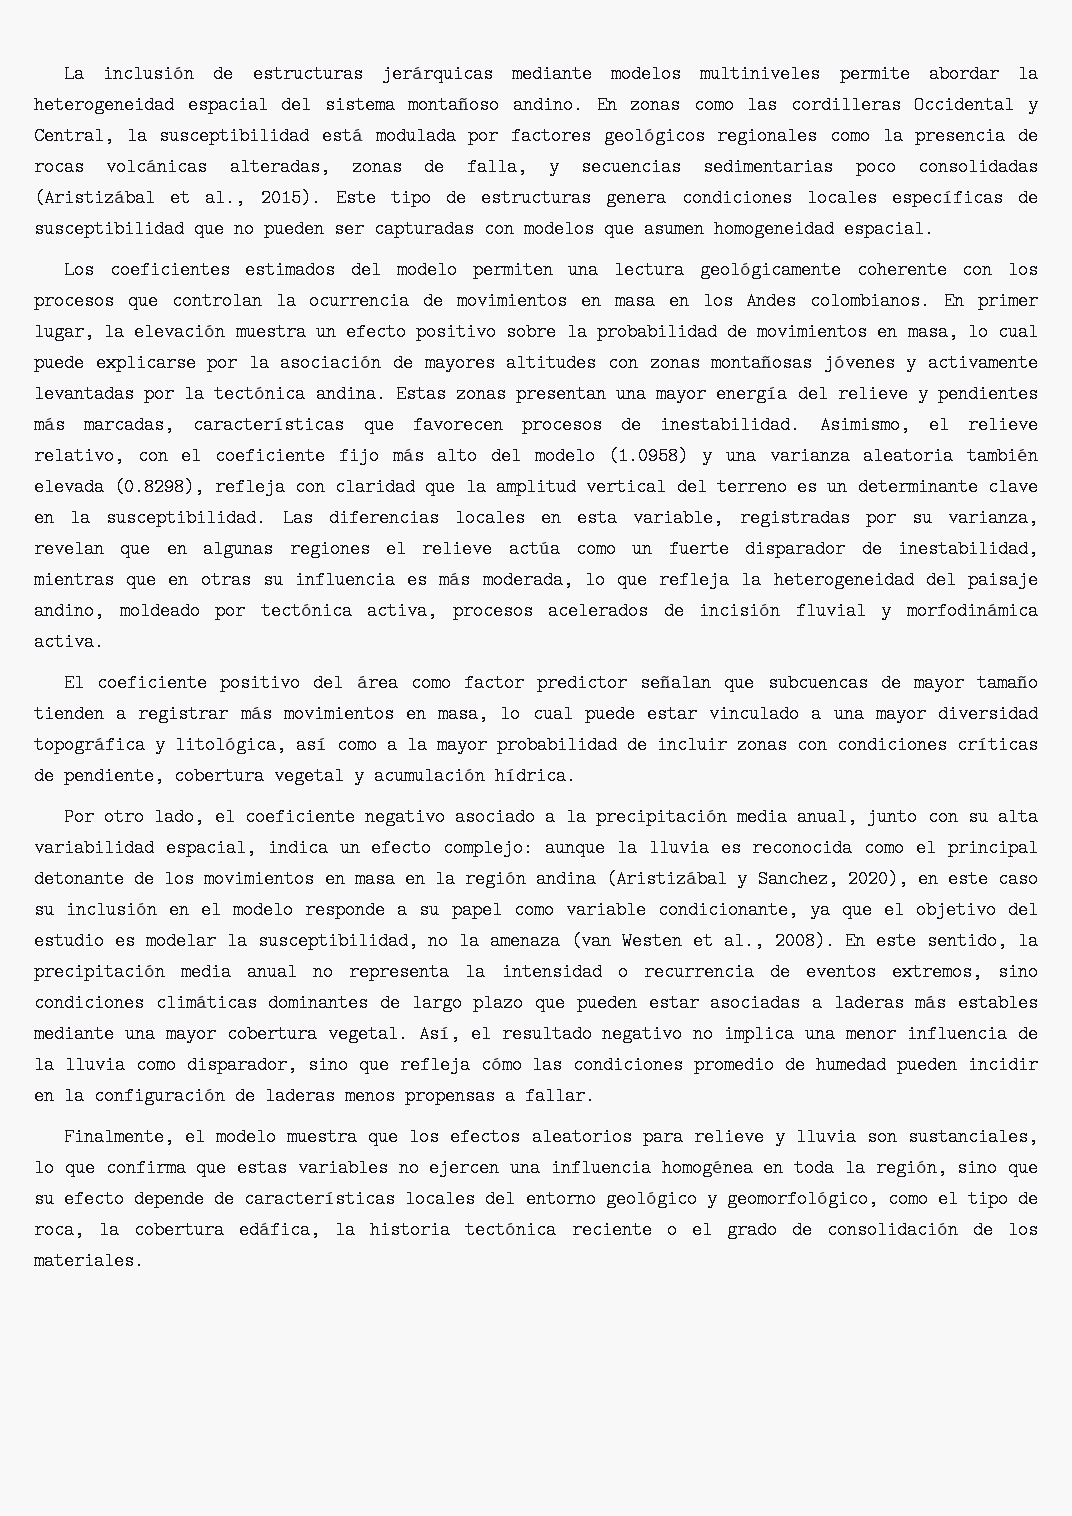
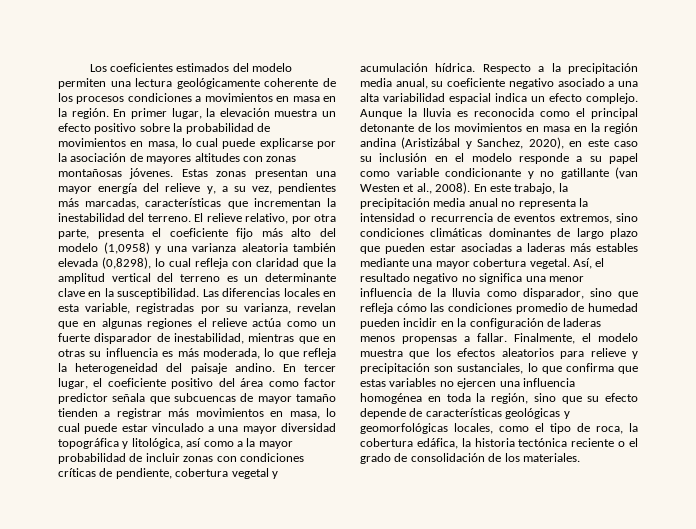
- La inclusión de estructuras jerárquicas mediante modelos multiniveles permite abordar la heterogeneidad espacial del sistema montañoso andino. En zonas como las cordilleras Occidental y Central, la susceptibilidad está modulada por factores geológicos regionales como la presencia de rocas volcánicas alteradas, zonas de falla, y secuencias sedimentarias poco consolidadas (Aristizábal et al., 2015). Este tipo de estructuras genera condiciones locales específicas de susceptibilidad que no pueden ser capturadas con modelos que asumen homogeneidad espacial.
- Los coeficientes estimados del modelo permiten una lectura geológicamente coherente con los procesos que controlan la ocurrencia de movimientos en masa en los Andes colombianos.
+ Los coeficientes estimados del modelo permiten una lectura geológicamente coherente de los procesos condiciones a movimientos en masa en la región.
- En primer lugar, la elevación muestra un efecto positivo sobre la probabilidad de movimientos en masa, lo cual puede explicarse por la asociación de mayores altitudes con zonas montañosas jóvenes y activamente levantadas por la tectónica andina.
+ En primer lugar, la elevación muestra un efecto positivo sobre la probabilidad de movimientos en masa, lo cual puede explicarse por la asociación de mayores altitudes con zonas montañosas jóvenes.
- Estas zonas presentan una mayor energía del relieve y pendientes más marcadas, características que favorecen procesos de inestabilidad. Asimismo, el relieve relativo, con el coeficiente fijo más alto del modelo (1.0958) y una varianza aleatoria también elevada (0.8298), refleja con claridad que la amplitud vertical del terreno es un determinante clave en la susceptibilidad.
+ Estas zonas presentan una mayor energía del relieve y, a su vez, pendientes más marcadas, características que incrementan la inestabilidad del terreno. El relieve relativo, por otra parte, presenta el coeficiente fijo más alto del modelo (1,0958) y una varianza aleatoria también elevada (0,8298), lo cual refleja con claridad que la amplitud vertical del terreno es un determinante clave en la susceptibilidad.
- Las diferencias locales en esta variable, registradas por su varianza, revelan que en algunas regiones el relieve actúa como un fuerte disparador de inestabilidad, mientras que en otras su influencia es más moderada, lo que refleja la heterogeneidad del paisaje andino, moldeado por tectónica activa, procesos acelerados de incisión fluvial y morfodinámica activa.
- El coeficiente positivo del área como factor predictor señalan que subcuencas de mayor tamaño tienden a registrar más movimientos en masa, lo cual puede estar vinculado a una mayor diversidad topográfica y litológica, así como a la mayor probabilidad de incluir zonas con condiciones críticas de pendiente, cobertura vegetal y acumulación hídrica.
- Por otro lado, el coeficiente negativo asociado a la precipitación media anual, junto con su alta variabilidad espacial, indica un efecto complejo: aunque la lluvia es reconocida como el principal detonante de los movimientos en masa en la región andina (Aristizábal y Sanchez, 2020), en este caso su inclusión en el modelo responde a su papel como variable condicionante, ya que el objetivo del estudio es modelar la susceptibilidad, no la amenaza (van Westen et al., 2008).
+ Las diferencias locales en esta variable, registradas por su varianza, revelan que en algunas regiones el relieve actúa como un fuerte disparador de inestabilidad, mientras que en otras su influencia es más moderada, lo que refleja la heterogeneidad del paisaje andino. En tercer lugar, el coeficiente positivo del área como factor predictor señala que subcuencas de mayor tamaño tienden a registrar más movimientos en masa, lo cual puede estar vinculado a una mayor diversidad topográfica y litológica, así como a la mayor probabilidad de incluir zonas con condiciones críticas de pendiente, cobertura vegetal y acumulación hídrica. Respecto a la precipitación media anual, su coeficiente negativo asociado a una alta variabilidad espacial indica un efecto complejo. Aunque la lluvia es reconocida como el principal detonante de los movimientos en masa en la región andina (Aristizábal y Sanchez, 2020), en este caso su inclusión en el modelo responde a su papel como variable condicionante y no gatillante (van Westen et al., 2008).
- En este sentido, la precipitación media anual no representa la intensidad o recurrencia de eventos extremos, sino condiciones climáticas dominantes de largo plazo que pueden estar asociadas a laderas más estables mediante una mayor cobertura vegetal.
+ En este trabajo, la precipitación media anual no representa la intensidad o recurrencia de eventos extremos, sino condiciones climáticas dominantes de largo plazo que pueden estar asociadas a laderas más estables mediante una mayor cobertura vegetal.
- Así, el resultado negativo no implica una menor influencia de la lluvia como disparador, sino que refleja cómo las condiciones promedio de humedad pueden incidir en la configuración de laderas menos propensas a fallar.
- Finalmente, el modelo muestra que los efectos aleatorios para relieve y lluvia son sustanciales, lo que confirma que estas variables no ejercen una influencia homogénea en toda la región, sino que su efecto depende de características locales del entorno geológico y geomorfológico, como el tipo de roca, la cobertura edáfica, la historia tectónica reciente o el grado de consolidación de los materiales.
+ Así, el resultado negativo no significa una menor influencia de la lluvia como disparador, sino que refleja cómo las condiciones promedio de humedad pueden incidir en la configuración de laderas menos propensas a fallar. Finalmente, el modelo muestra que los efectos aleatorios para relieve y precipitación son sustanciales, lo que confirma que estas variables no ejercen una influencia homogénea en toda la región, sino que su efecto depende de características geológicas y geomorfológicas locales, como el tipo de roca, la cobertura edáfica, la historia tectónica reciente o el grado de consolidación de los materiales.

